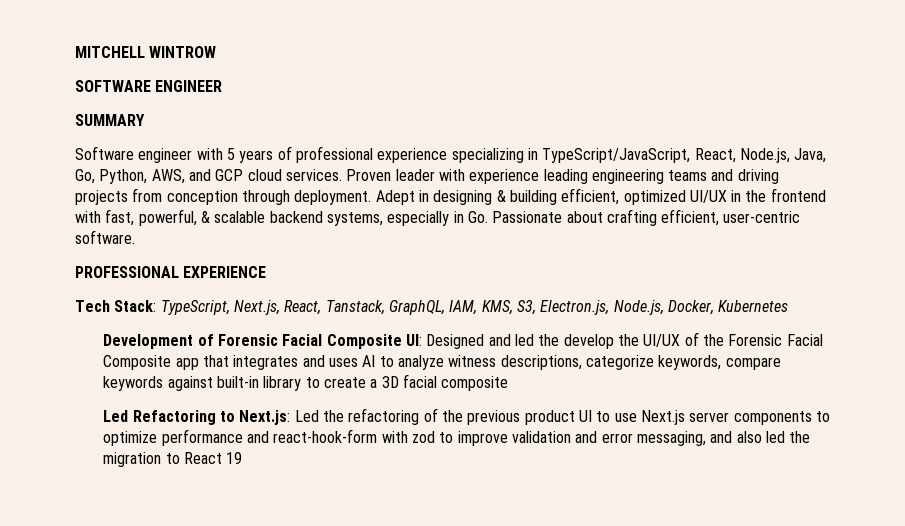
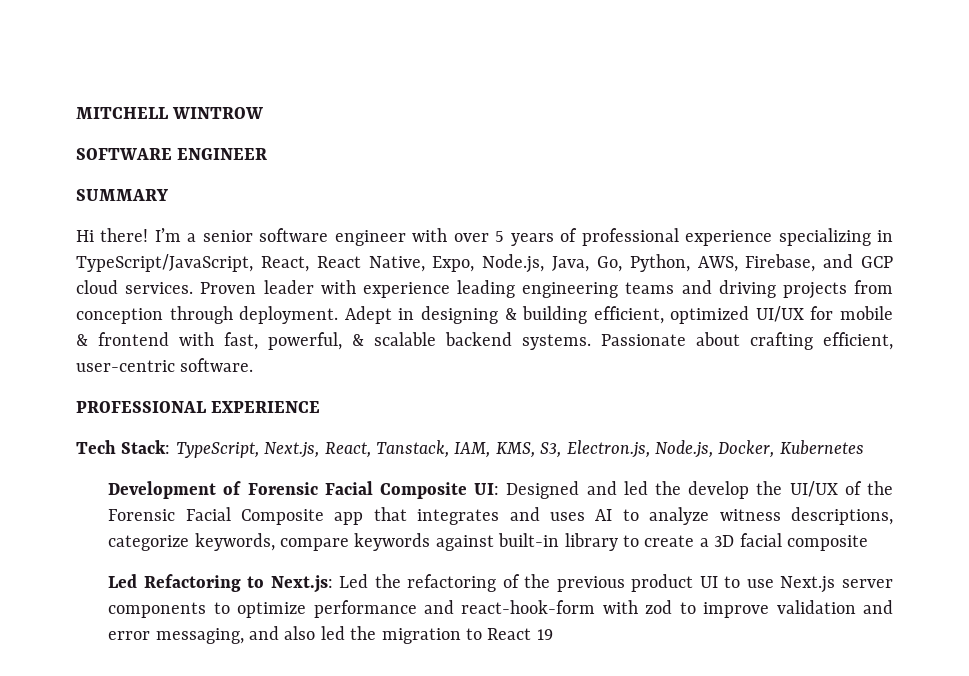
- Software engineer with 5 years of professional experience specializing in TypeScript/JavaScript, React, Node.js, Java, Go, Python, AWS, and GCP cloud services.
+ Hi there! I’m a senior software engineer with over 5 years of professional experience specializing in TypeScript/JavaScript, React, React Native, Expo, Node.js, Java, Go, Python, AWS, Firebase, and GCP cloud services.
- Adept in designing & building efficient, optimized UI/UX in the frontend with fast, powerful, & scalable backend systems, especially in Go. Passionate about crafting efficient, user-centric software.
+ Adept in designing & building efficient, optimized UI/UX for mobile & frontend with fast, powerful, & scalable backend systems. Passionate about crafting efficient, user-centric software.
- Tech Stack: TypeScript, Next.js, React, Tanstack, GraphQL, IAM, KMS, S3, Electron.js, Node.js, Docker, Kubernetes
+ Tech Stack: TypeScript, Next.js, React, Tanstack, IAM, KMS, S3, Electron.js, Node.js, Docker, Kubernetes

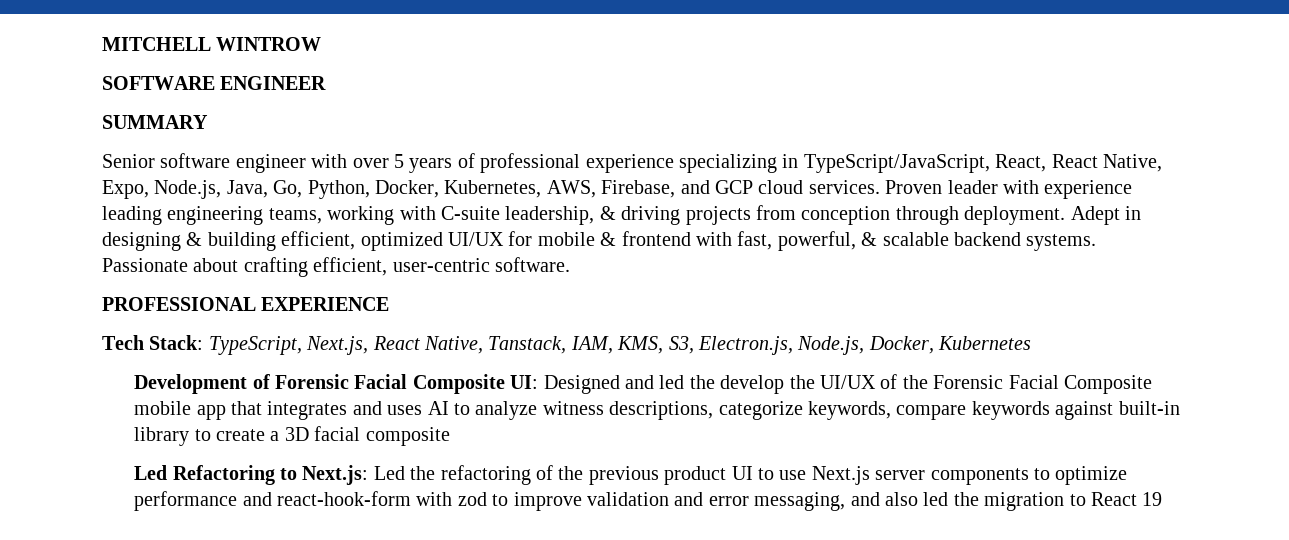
- Hi there! I’m a senior software engineer with over 5 years of professional experience specializing in TypeScript/JavaScript, React, React Native, Expo, Node.js, Java, Go, Python, AWS, Firebase, and GCP cloud services.
+ Senior software engineer with over 5 years of professional experience specializing in TypeScript/JavaScript, React, React Native, Expo, Node.js, Java, Go, Python, Docker, Kubernetes, AWS, Firebase, and GCP cloud services.
- Proven leader with experience leading engineering teams and driving projects from conception through deployment.
+ Proven leader with experience leading engineering teams, working with C-suite leadership, & driving projects from conception through deployment.
- Tech Stack: TypeScript, Next.js, React, Tanstack, IAM, KMS, S3, Electron.js, Node.js, Docker, Kubernetes
+ Tech Stack: TypeScript, Next.js, React Native, Tanstack, IAM, KMS, S3, Electron.js, Node.js, Docker, Kubernetes
- Development of Forensic Facial Composite UI: Designed and led the develop the UI/UX of the Forensic Facial Composite app that integrates and uses AI to analyze witness descriptions, categorize keywords, compare keywords against built-in library to create a 3D facial composite
+ Development of Forensic Facial Composite UI: Designed and led the develop the UI/UX of the Forensic Facial Composite mobile app that integrates and uses AI to analyze witness descriptions, categorize keywords, compare keywords against built-in library to create a 3D facial composite

